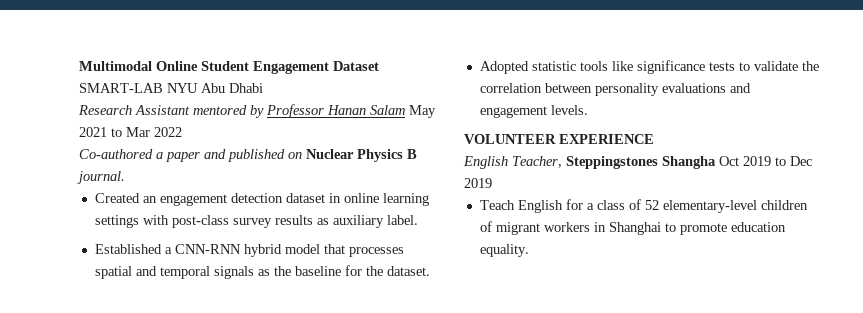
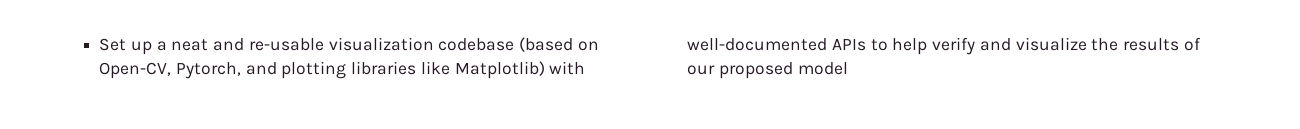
- Multimodal Online Student Engagement Dataset SMART-LAB NYU Abu Dhabi
- Research Assistant mentored by Professor Hanan Salam May 2021 to Mar 2022
- Co-authored a paper and published on Nuclear Physics B journal.
- Created an engagement detection dataset in online learning settings with post-class survey results as auxiliary label.
- Established a CNN-RNN hybrid model that processes spatial and temporal signals as the baseline for the dataset.
- Adopted statistic tools like significance tests to validate the correlation between personality evaluations and engagement levels.
- VOLUNTEER EXPERIENCE
- English Teacher, Steppingstones Shangha Oct 2019 to Dec 2019
- Teach English for a class of 52 elementary-level children of migrant workers in Shanghai to promote education equality.
+ Set up a neat and re-usable visualization codebase (based on Open-CV, Pytorch, and plotting libraries like Matplotlib) with well-documented APIs to help verify and visualize the results of our proposed model

